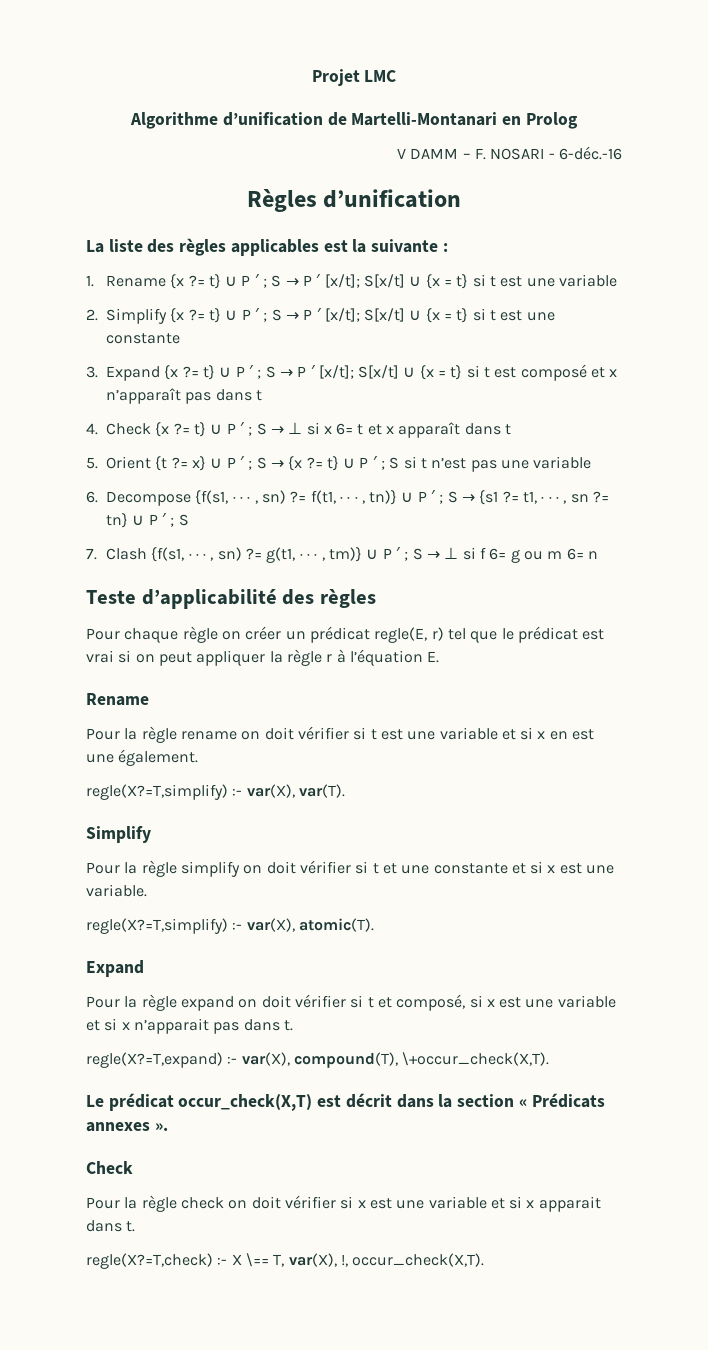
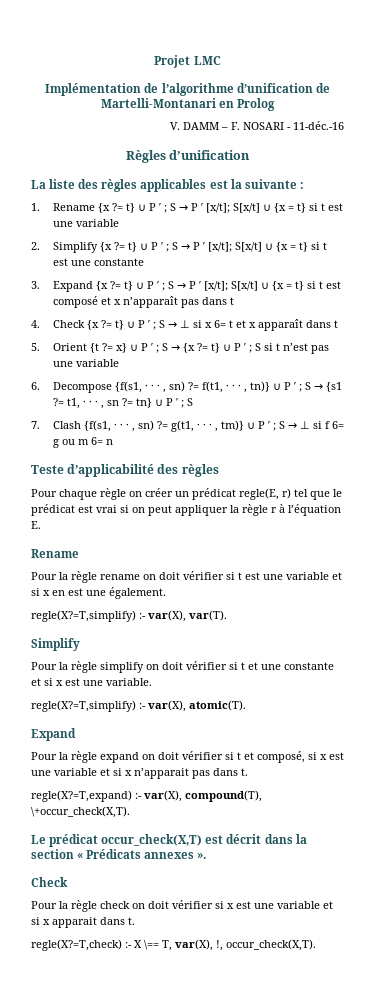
- Algorithme d’unification de Martelli-Montanari en Prolog
+ Implémentation de l’algorithme d’unification de Martelli-Montanari en Prolog
- V DAMM – F. NOSARI - 6-déc.-16
+ V. DAMM – F. NOSARI - 11-déc.-16

